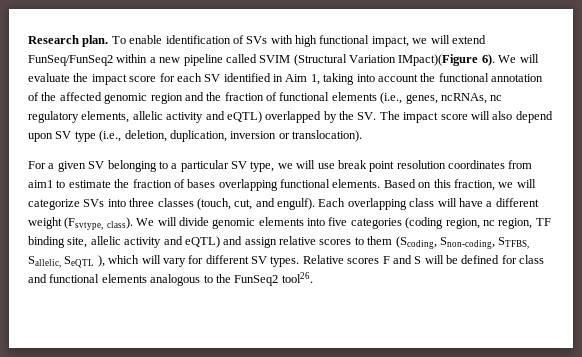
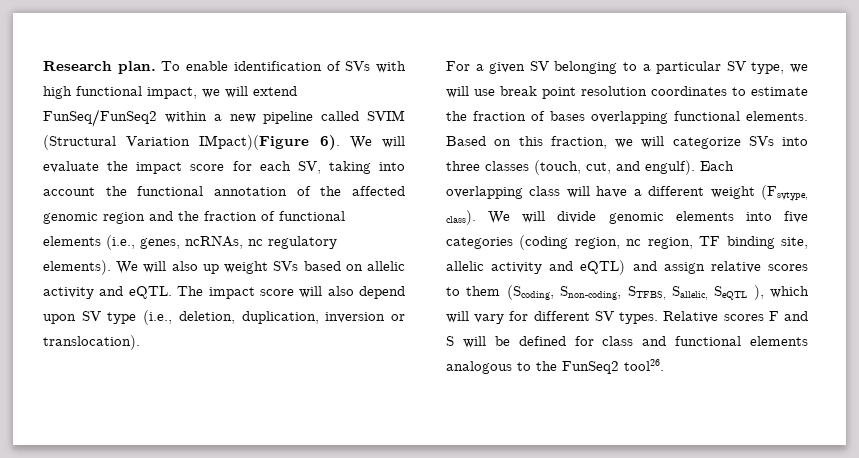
- We will evaluate the impact score for each SV identified in Aim 1, taking into account the functional annotation of the affected genomic region and the fraction of functional elements (i.e., genes, ncRNAs, nc regulatory elements, allelic activity and eQTL) overlapped by the SV. The impact score will also depend upon SV type (i.e., deletion, duplication, inversion or translocation).
+ We will evaluate the impact score for each SV, taking into account the functional annotation of the affected genomic region and the fraction of functional elements (i.e., genes, ncRNAs, nc regulatory elements). We will also up weight SVs based on allelic activity and eQTL. The impact score will also depend upon SV type (i.e., deletion, duplication, inversion or translocation).
- For a given SV belonging to a particular SV type, we will use break point resolution coordinates from aim1 to estimate the fraction of bases overlapping functional elements.
+ For a given SV belonging to a particular SV type, we will use break point resolution coordinates to estimate the fraction of bases overlapping functional elements.

